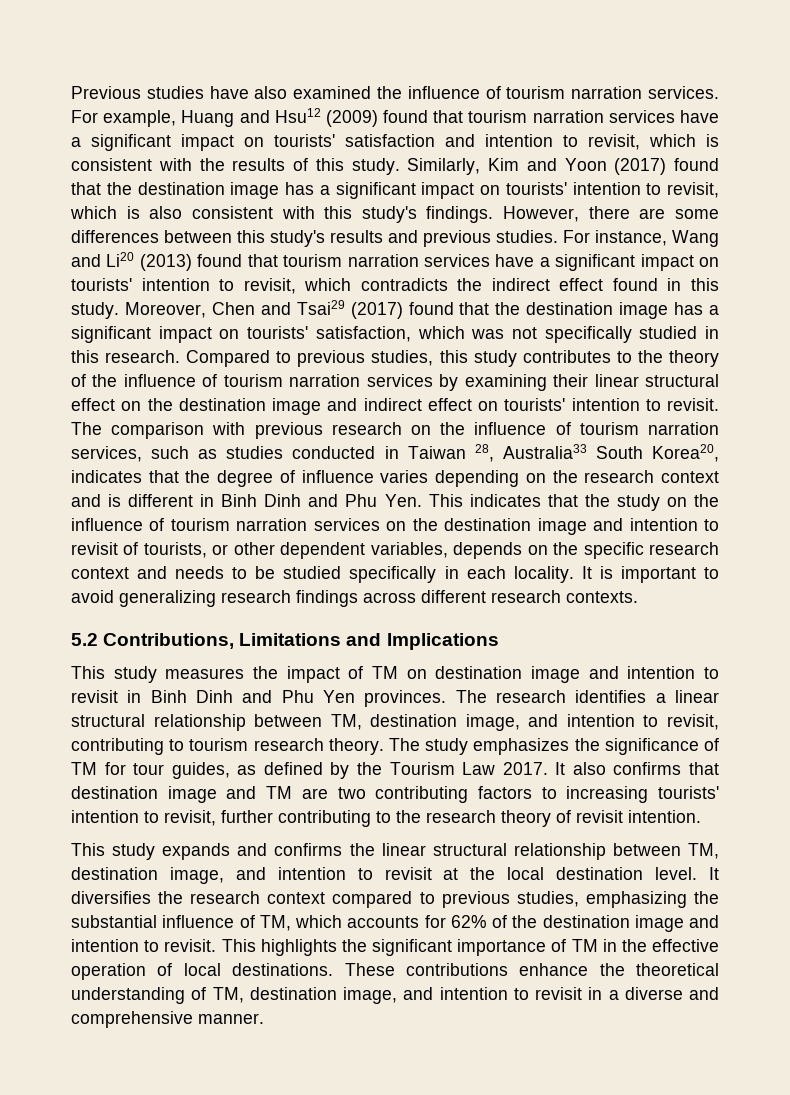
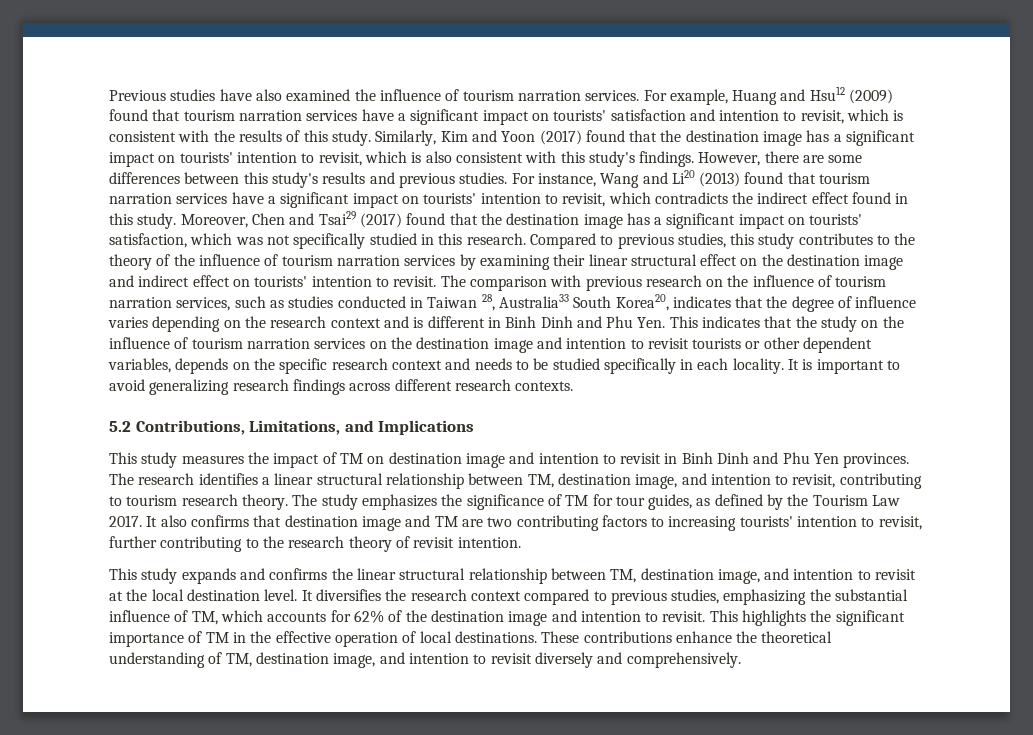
- The comparison with previous research on the influence of tourism narration services, such as studies conducted in Taiwan 28, Australia33 South Korea20, indicates that the degree of influence varies depending on the research context and is different in Binh Dinh and Phu Yen. This indicates that the study on the influence of tourism narration services on the destination image and intention to revisit of tourists, or other dependent variables, depends on the specific research context and needs to be studied specifically in each locality.
+ The comparison with previous research on the influence of tourism narration services, such as studies conducted in Taiwan 28, Australia33 South Korea20, indicates that the degree of influence varies depending on the research context and is different in Binh Dinh and Phu Yen. This indicates that the study on the influence of tourism narration services on the destination image and intention to revisit tourists or other dependent variables, depends on the specific research context and needs to be studied specifically in each locality.
- 5.2 Contributions, Limitations and Implications
+ 5.2 Contributions, Limitations, and Implications
- These contributions enhance the theoretical understanding of TM, destination image, and intention to revisit in a diverse and comprehensive manner.
+ These contributions enhance the theoretical understanding of TM, destination image, and intention to revisit diversely and comprehensively.

